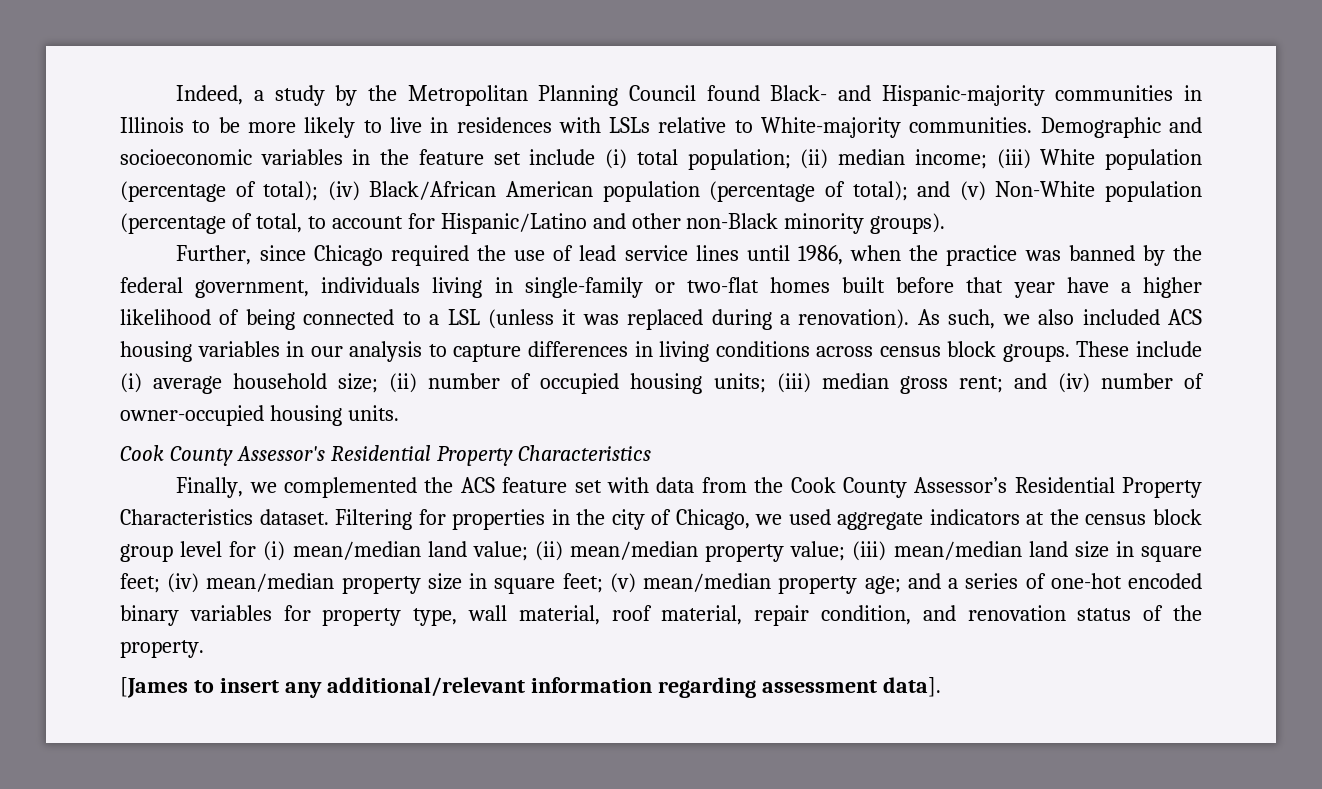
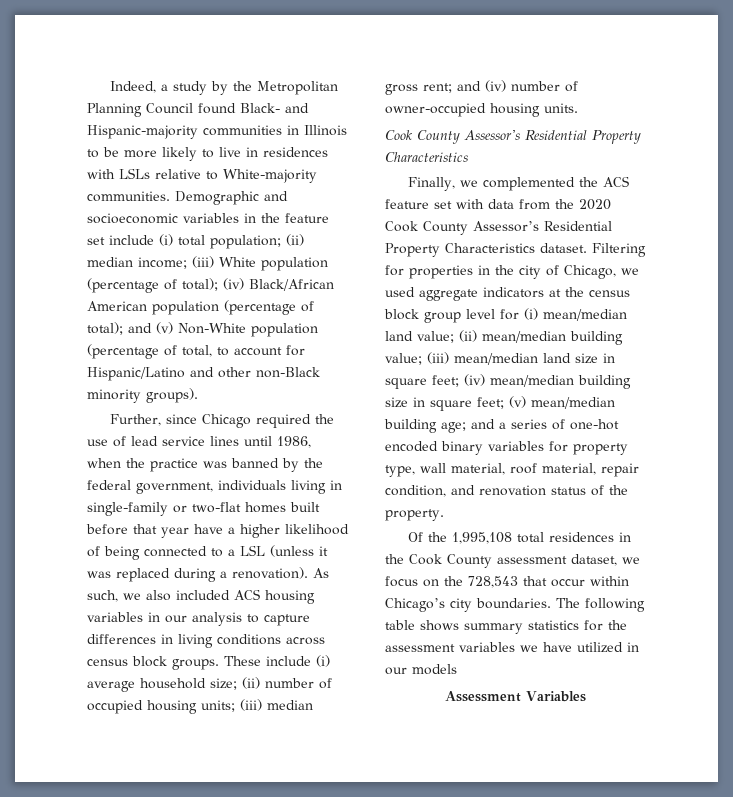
- Finally, we complemented the ACS feature set with data from the Cook County Assessor’s Residential Property Characteristics dataset.
+ Finally, we complemented the ACS feature set with data from the 2020 Cook County Assessor’s Residential Property Characteristics dataset.
- (ii) mean/median property value;
+ (ii) mean/median building value;
- (iv) mean/median property size in square feet;
+ (iv) mean/median building size in square feet;
- (v) mean/median property age;
+ (v) mean/median building age;
- [James to insert any additional/relevant information regarding assessment data].
+ Of the 1,995,108 total residences in the Cook County assessment dataset, we focus on the 728,543 that occur within Chicago’s city boundaries. The following table shows summary statistics for the assessment variables we have utilized in our models
+ Assessment Variables

